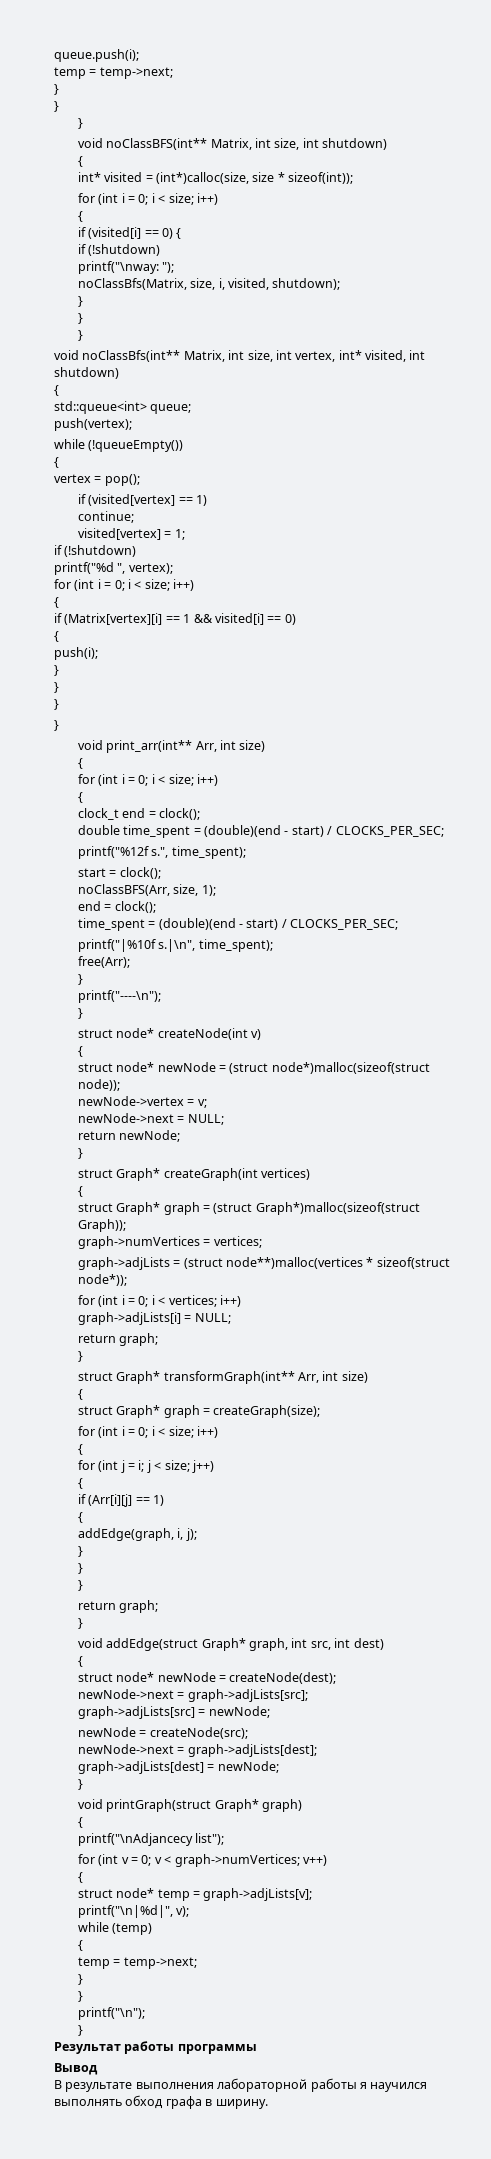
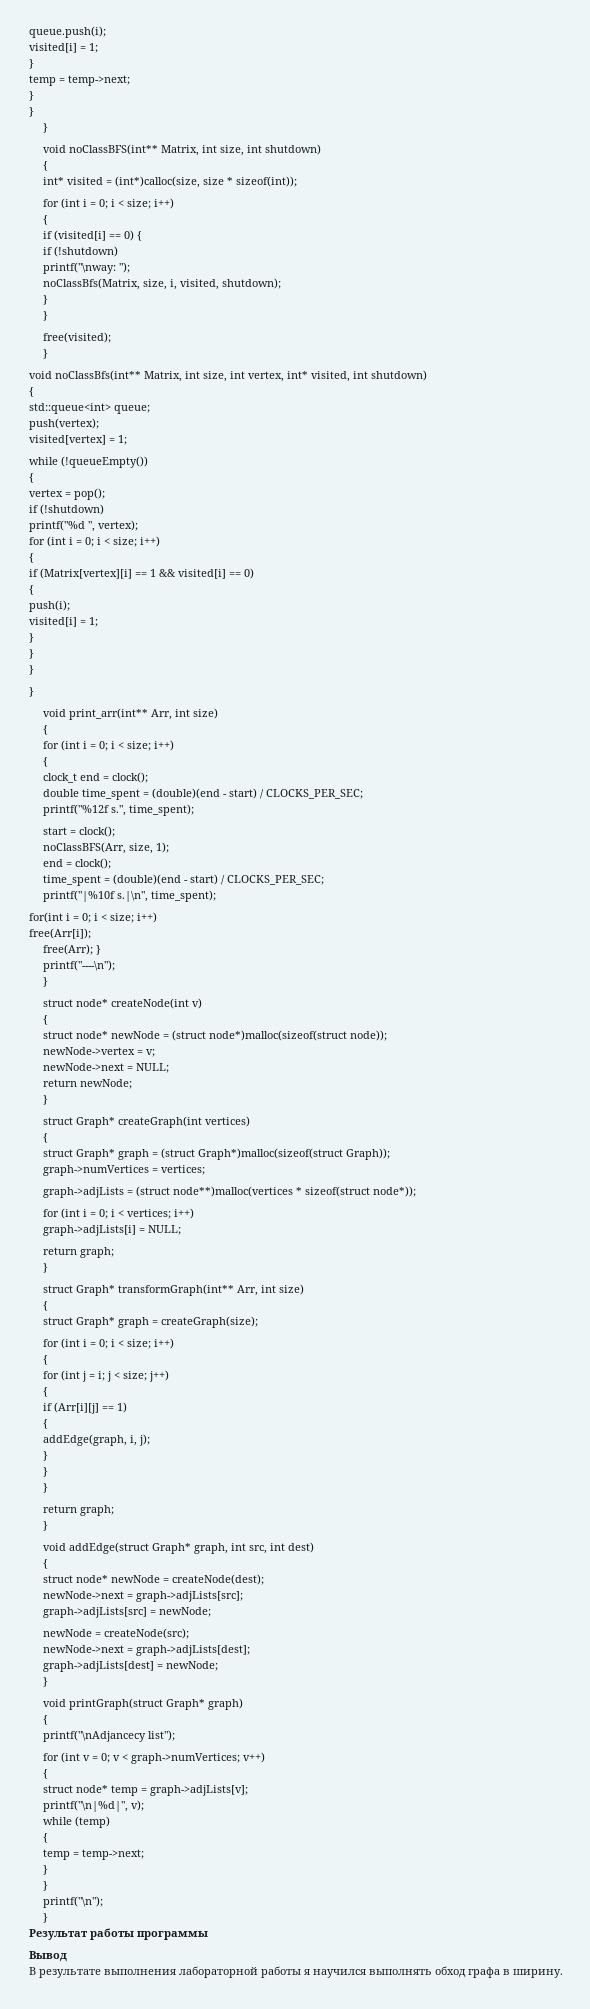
  queue.push(i);
+ visited[i] = 1;
+ }
+ free(visited);
+ visited[vertex] = 1;
- if (visited[vertex] == 1)
- continue;
- visited[vertex] = 1;
  push(i);
+ visited[i] = 1;
+ for(int i = 0; i < size; i++)
+ free(Arr[i]);
- free(Arr);
- }
+ free(Arr); }

